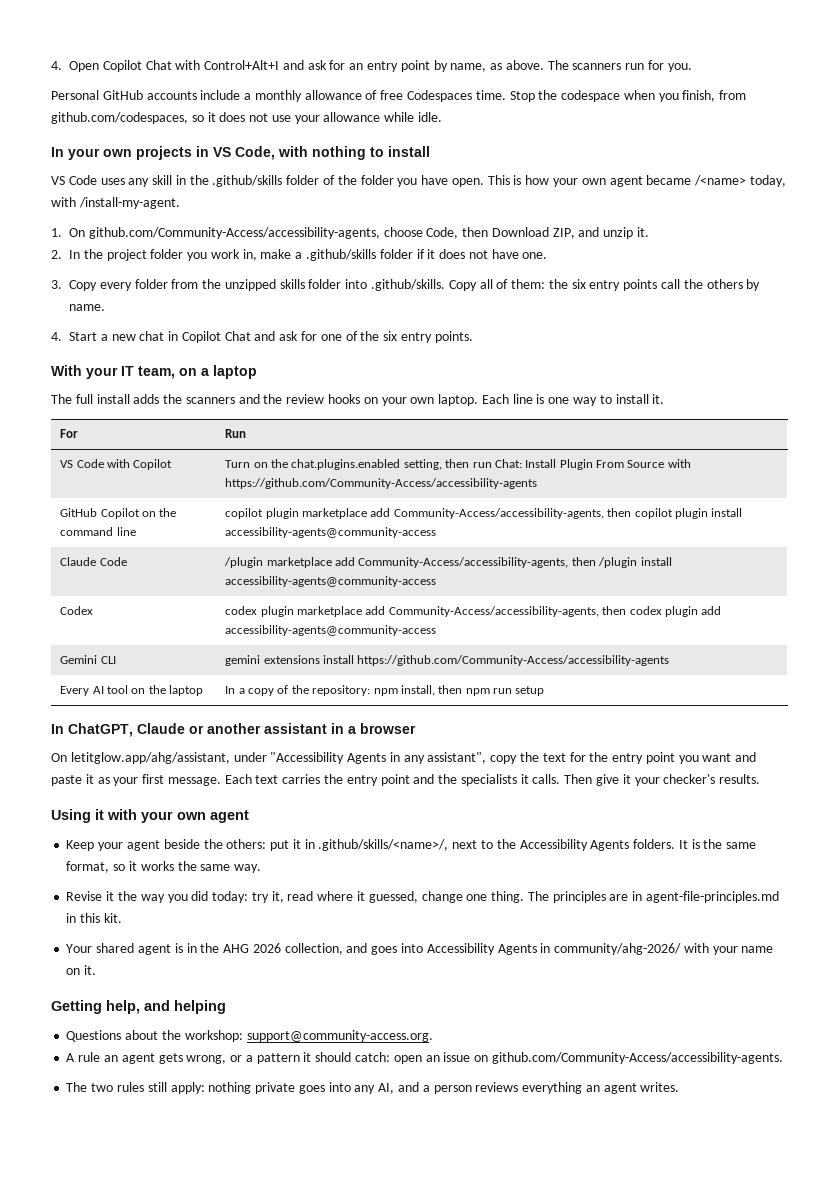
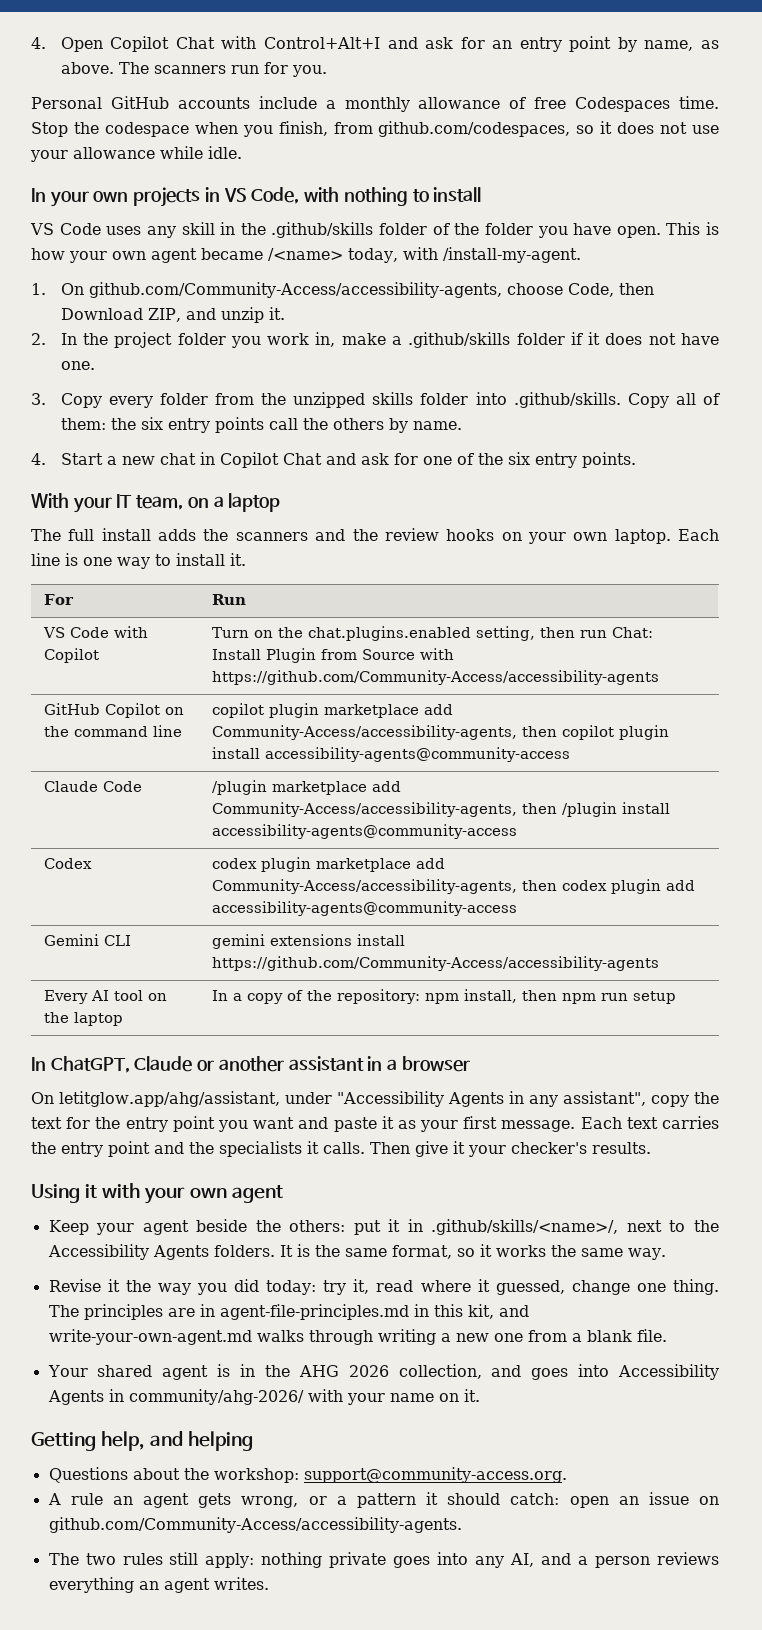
- VS Code with Copilot | Turn on the chat.plugins.enabled setting, then run Chat: Install Plugin From Source with https://github.com/Community-Access/accessibility-agents
+ VS Code with Copilot | Turn on the chat.plugins.enabled setting, then run Chat: Install Plugin from Source with https://github.com/Community-Access/accessibility-agents
- The principles are in agent-file-principles.md in this kit.
+ The principles are in agent-file-principles.md in this kit, and write-your-own-agent.md walks through writing a new one from a blank file.

